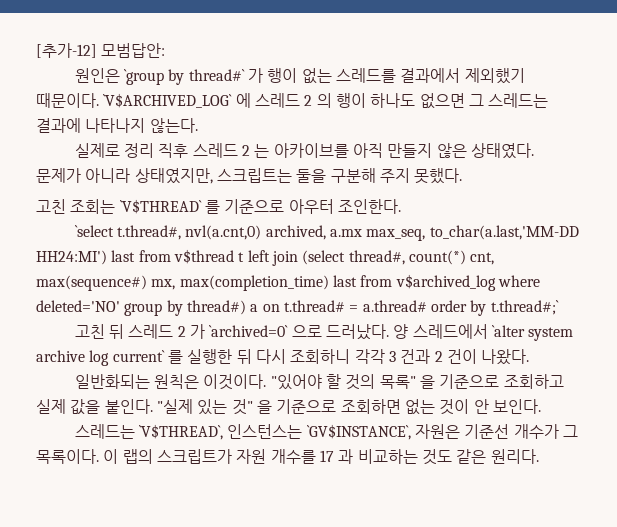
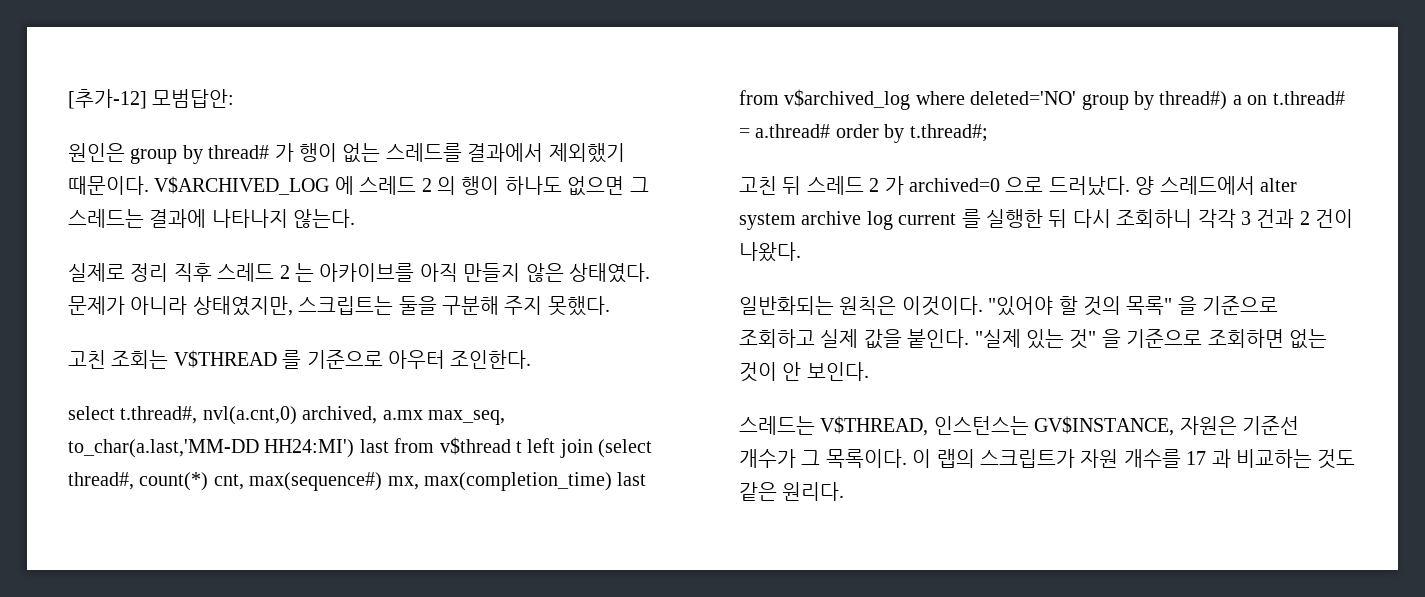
- 원인은 `group by thread#` 가 행이 없는 스레드를 결과에서 제외했기 때문이다.
+ 원인은 group by thread# 가 행이 없는 스레드를 결과에서 제외했기 때문이다.
- `V$ARCHIVED_LOG` 에 스레드 2 의 행이 하나도 없으면 그 스레드는 결과에 나타나지 않는다.
+ V$ARCHIVED_LOG 에 스레드 2 의 행이 하나도 없으면 그 스레드는 결과에 나타나지 않는다.
- 고친 조회는 `V$THREAD` 를 기준으로 아우터 조인한다.
+ 고친 조회는 V$THREAD 를 기준으로 아우터 조인한다.
- `select t.thread#, nvl(a.cnt,0) archived, a.mx max_seq, to_char(a.last,'MM-DD HH24:MI') last from v$thread t left join (select thread#, count(*) cnt, max(sequence#) mx, max(completion_time) last from v$archived_log where deleted='NO' group by thread#) a on t.thread# = a.thread# order by t.thread#;`
+ select t.thread#, nvl(a.cnt,0) archived, a.mx max_seq, to_char(a.last,'MM-DD HH24:MI') last from v$thread t left join (select thread#, count(*) cnt, max(sequence#) mx, max(completion_time) last from v$archived_log where deleted='NO' group by thread#) a on t.thread# = a.thread# order by t.thread#;
- 고친 뒤 스레드 2 가 `archived=0` 으로 드러났다.
+ 고친 뒤 스레드 2 가 archived=0 으로 드러났다.
- 양 스레드에서 `alter system archive log current` 를 실행한 뒤 다시 조회하니 각각 3 건과 2 건이 나왔다.
+ 양 스레드에서 alter system archive log current 를 실행한 뒤 다시 조회하니 각각 3 건과 2 건이 나왔다.
- 스레드는 `V$THREAD`, 인스턴스는 `GV$INSTANCE`, 자원은 기준선 개수가 그 목록이다.
+ 스레드는 V$THREAD, 인스턴스는 GV$INSTANCE, 자원은 기준선 개수가 그 목록이다.

